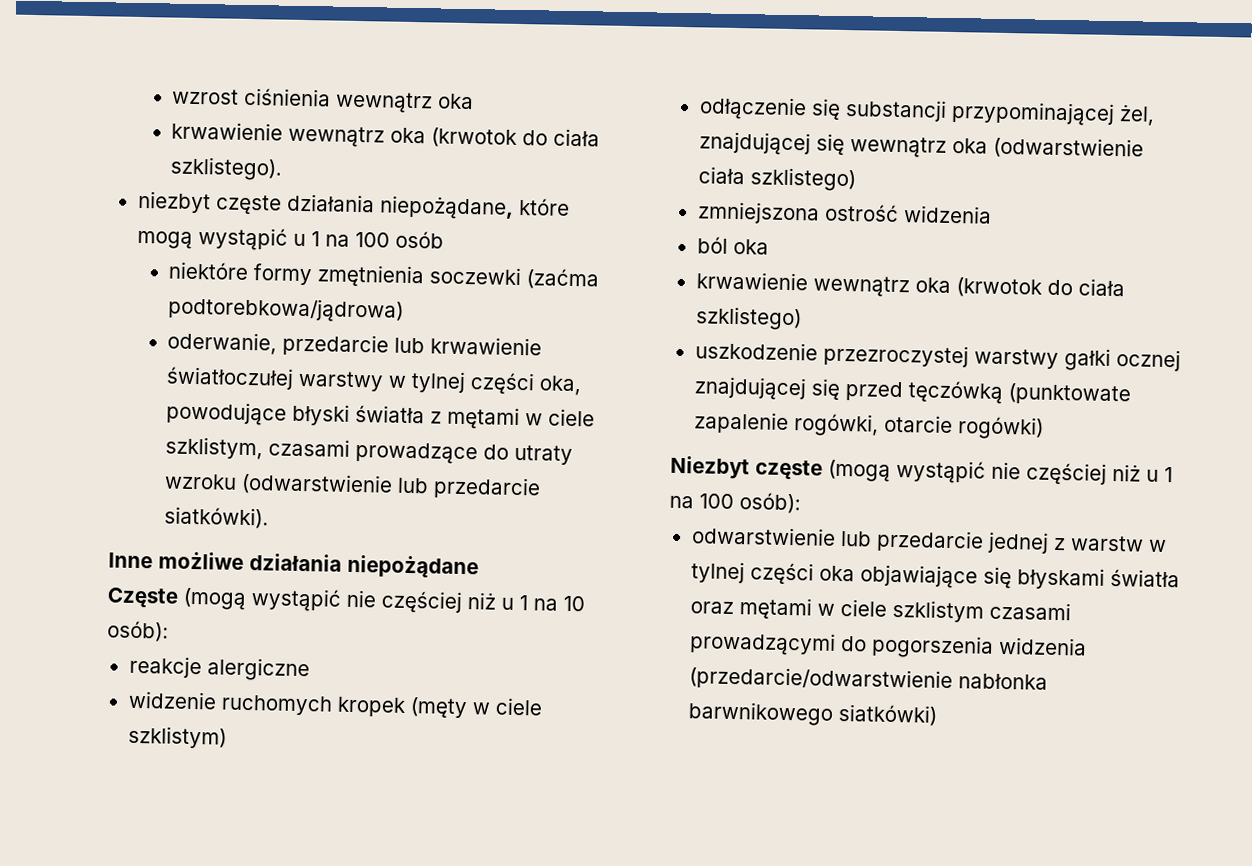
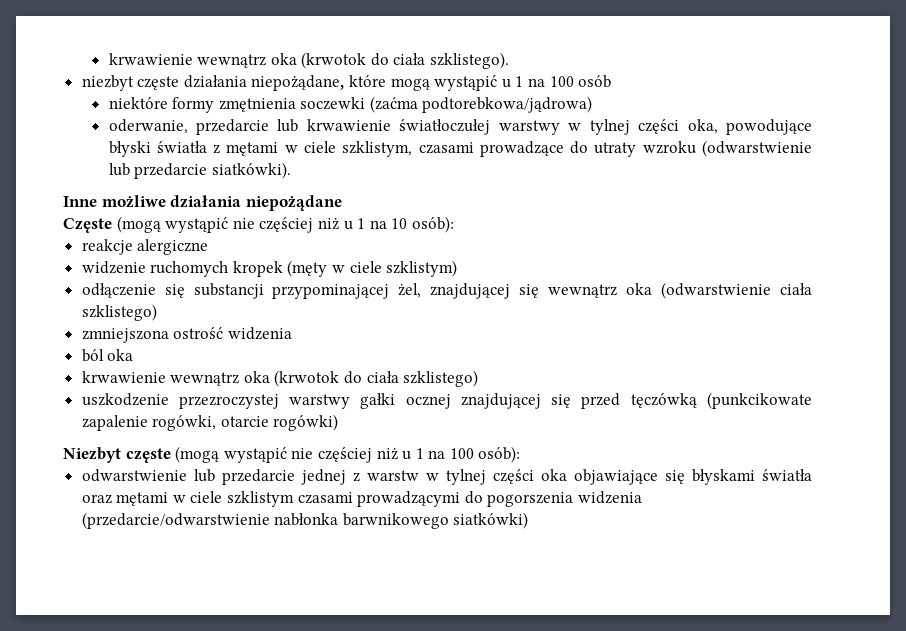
- wzrost ciśnienia wewnątrz oka
- uszkodzenie przezroczystej warstwy gałki ocznej znajdującej się przed tęczówką (punktowate zapalenie rogówki, otarcie rogówki)
+ uszkodzenie przezroczystej warstwy gałki ocznej znajdującej się przed tęczówką (punkcikowate zapalenie rogówki, otarcie rogówki)

